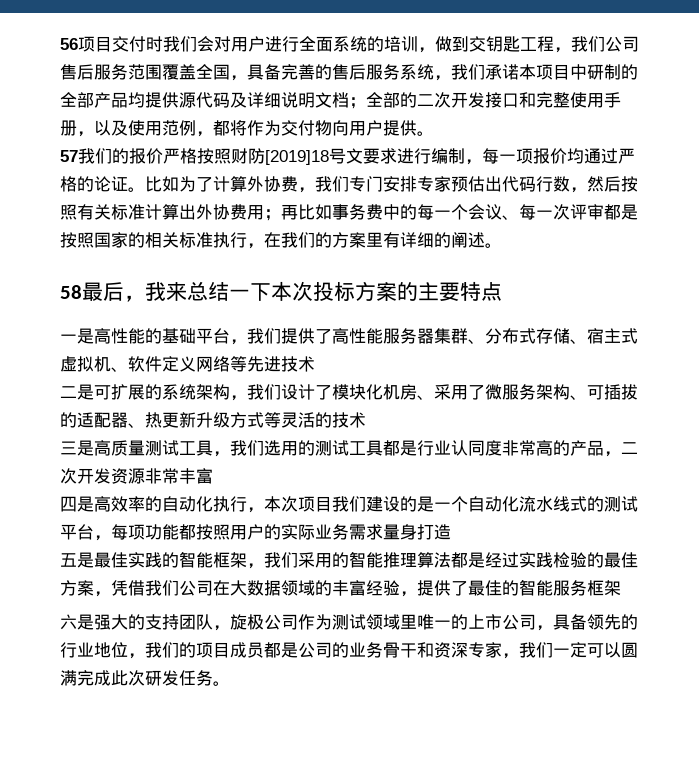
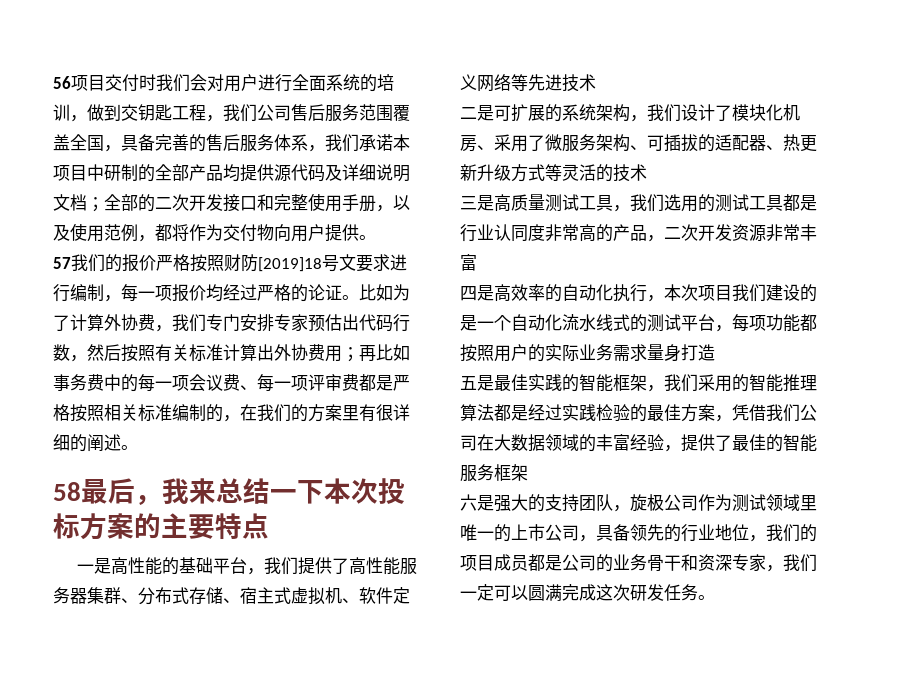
- 56项目交付时我们会对用户进行全面系统的培训，做到交钥匙工程，我们公司售后服务范围覆盖全国，具备完善的售后服务系统，我们承诺本项目中研制的全部产品均提供源代码及详细说明文档；
+ 56项目交付时我们会对用户进行全面系统的培训，做到交钥匙工程，我们公司售后服务范围覆盖全国，具备完善的售后服务体系，我们承诺本项目中研制的全部产品均提供源代码及详细说明文档；
- 57我们的报价严格按照财防[2019]18号文要求进行编制，每一项报价均通过严格的论证。
+ 57我们的报价严格按照财防[2019]18号文要求进行编制，每一项报价均经过严格的论证。
- 比如为了计算外协费，我们专门安排专家预估出代码行数，然后按照有关标准计算出外协费用；再比如事务费中的每一个会议、每一次评审都是按照国家的相关标准执行，在我们的方案里有详细的阐述。
+ 比如为了计算外协费，我们专门安排专家预估出代码行数，然后按照有关标准计算出外协费用；再比如事务费中的每一项会议费、每一项评审费都是严格按照相关标准编制的，在我们的方案里有很详细的阐述。
- 六是强大的支持团队，旋极公司作为测试领域里唯一的上市公司，具备领先的行业地位，我们的项目成员都是公司的业务骨干和资深专家，我们一定可以圆满完成此次研发任务。
+ 六是强大的支持团队，旋极公司作为测试领域里唯一的上市公司，具备领先的行业地位，我们的项目成员都是公司的业务骨干和资深专家，我们一定可以圆满完成这次研发任务。

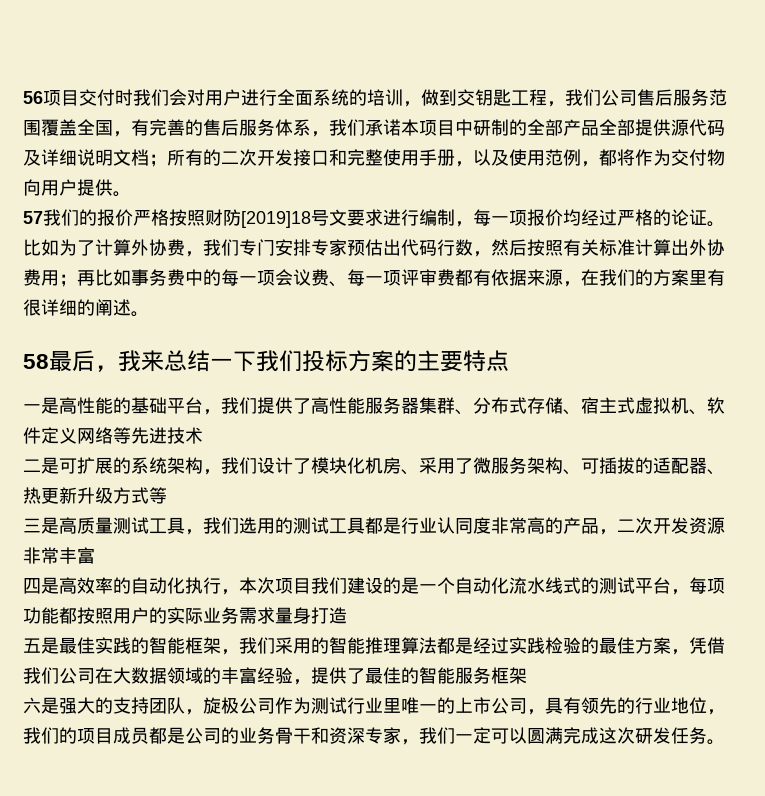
- 56项目交付时我们会对用户进行全面系统的培训，做到交钥匙工程，我们公司售后服务范围覆盖全国，具备完善的售后服务体系，我们承诺本项目中研制的全部产品均提供源代码及详细说明文档；全部的二次开发接口和完整使用手册，以及使用范例，都将作为交付物向用户提供。
+ 56项目交付时我们会对用户进行全面系统的培训，做到交钥匙工程，我们公司售后服务范围覆盖全国，有完善的售后服务体系，我们承诺本项目中研制的全部产品全部提供源代码及详细说明文档；所有的二次开发接口和完整使用手册，以及使用范例，都将作为交付物向用户提供。
- 比如为了计算外协费，我们专门安排专家预估出代码行数，然后按照有关标准计算出外协费用；再比如事务费中的每一项会议费、每一项评审费都是严格按照相关标准编制的，在我们的方案里有很详细的阐述。
+ 比如为了计算外协费，我们专门安排专家预估出代码行数，然后按照有关标准计算出外协费用；再比如事务费中的每一项会议费、每一项评审费都有依据来源，在我们的方案里有很详细的阐述。
- 58最后，我来总结一下本次投标方案的主要特点
+ 58最后，我来总结一下我们投标方案的主要特点
- 二是可扩展的系统架构，我们设计了模块化机房、采用了微服务架构、可插拔的适配器、热更新升级方式等灵活的技术
+ 二是可扩展的系统架构，我们设计了模块化机房、采用了微服务架构、可插拔的适配器、热更新升级方式等
- 六是强大的支持团队，旋极公司作为测试领域里唯一的上市公司，具备领先的行业地位，我们的项目成员都是公司的业务骨干和资深专家，我们一定可以圆满完成这次研发任务。
+ 六是强大的支持团队，旋极公司作为测试行业里唯一的上市公司，具有领先的行业地位，我们的项目成员都是公司的业务骨干和资深专家，我们一定可以圆满完成这次研发任务。

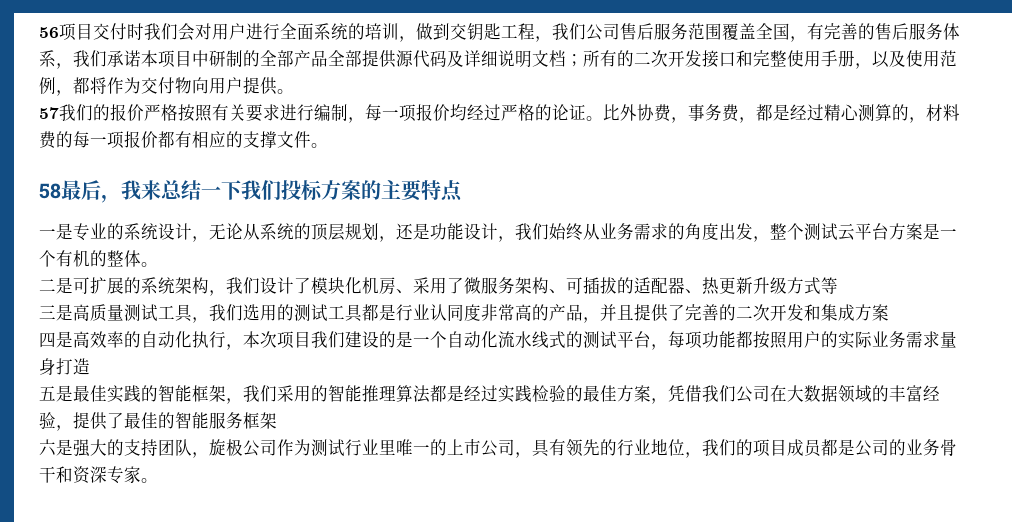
- 57我们的报价严格按照财防[2019]18号文要求进行编制，每一项报价均经过严格的论证。
+ 57我们的报价严格按照有关要求进行编制，每一项报价均经过严格的论证。
- 比如为了计算外协费，我们专门安排专家预估出代码行数，然后按照有关标准计算出外协费用；再比如事务费中的每一项会议费、每一项评审费都有依据来源，在我们的方案里有很详细的阐述。
+ 比外协费，事务费，都是经过精心测算的，材料费的每一项报价都有相应的支撑文件。
- 一是高性能的基础平台，我们提供了高性能服务器集群、分布式存储、宿主式虚拟机、软件定义网络等先进技术
+ 一是专业的系统设计，无论从系统的顶层规划，还是功能设计，我们始终从业务需求的角度出发，整个测试云平台方案是一个有机的整体。
- 三是高质量测试工具，我们选用的测试工具都是行业认同度非常高的产品，二次开发资源非常丰富
+ 三是高质量测试工具，我们选用的测试工具都是行业认同度非常高的产品，并且提供了完善的二次开发和集成方案
- 六是强大的支持团队，旋极公司作为测试行业里唯一的上市公司，具有领先的行业地位，我们的项目成员都是公司的业务骨干和资深专家，我们一定可以圆满完成这次研发任务。
+ 六是强大的支持团队，旋极公司作为测试行业里唯一的上市公司，具有领先的行业地位，我们的项目成员都是公司的业务骨干和资深专家。

